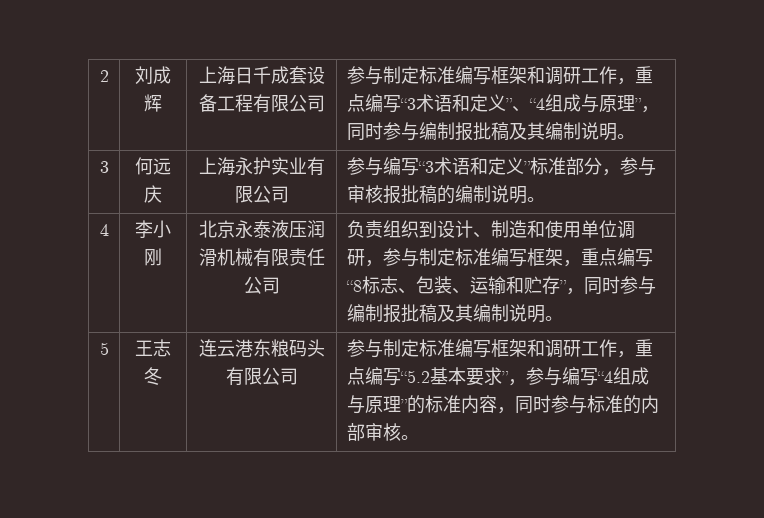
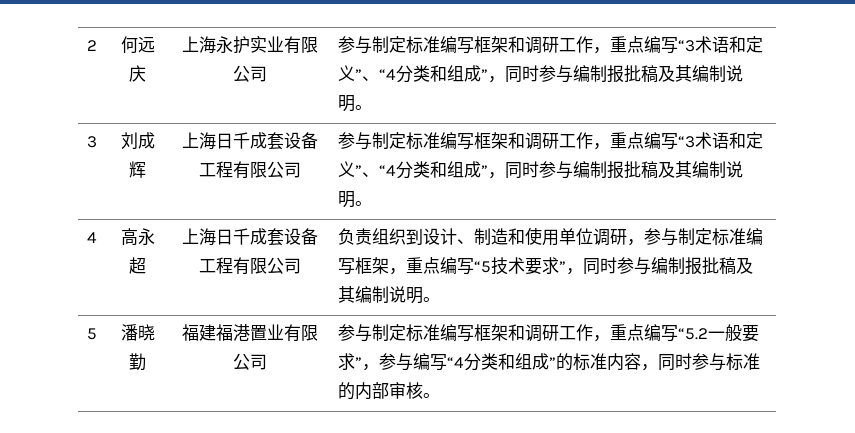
- 2 | 刘成辉 | 上海日千成套设备工程有限公司 | 参与制定标准编写框架和调研工作，重点编写“3术语和定义”、“4组成与原理”，同时参与编制报批稿及其编制说明。
+ 2 | 何远庆 | 上海永护实业有限公司 | 参与制定标准编写框架和调研工作，重点编写“3术语和定义”、“4分类和组成”，同时参与编制报批稿及其编制说明。
+ 3 | 刘成辉 | 上海日千成套设备工程有限公司 | 参与制定标准编写框架和调研工作，重点编写“3术语和定义”、“4分类和组成”，同时参与编制报批稿及其编制说明。
- 3 | 何远庆 | 上海永护实业有限公司 | 参与编写“3术语和定义”标准部分，参与审核报批稿的编制说明。
- 4 | 李小刚 | 北京永泰液压润滑机械有限责任公司 | 负责组织到设计、制造和使用单位调研，参与制定标准编写框架，重点编写“8标志、包装、运输和贮存”，同时参与编制报批稿及其编制说明。
+ 4 | 高永超 | 上海日千成套设备工程有限公司 | 负责组织到设计、制造和使用单位调研，参与制定标准编写框架，重点编写“5技术要求”，同时参与编制报批稿及其编制说明。
- 5 | 王志冬 | 连云港东粮码头有限公司 | 参与制定标准编写框架和调研工作，重点编写“5.2基本要求”，参与编写“4组成与原理”的标准内容，同时参与标准的内部审核。
+ 5 | 潘晓勤 | 福建福港置业有限公司 | 参与制定标准编写框架和调研工作，重点编写“5.2一般要求”，参与编写“4分类和组成”的标准内容，同时参与标准的内部审核。

